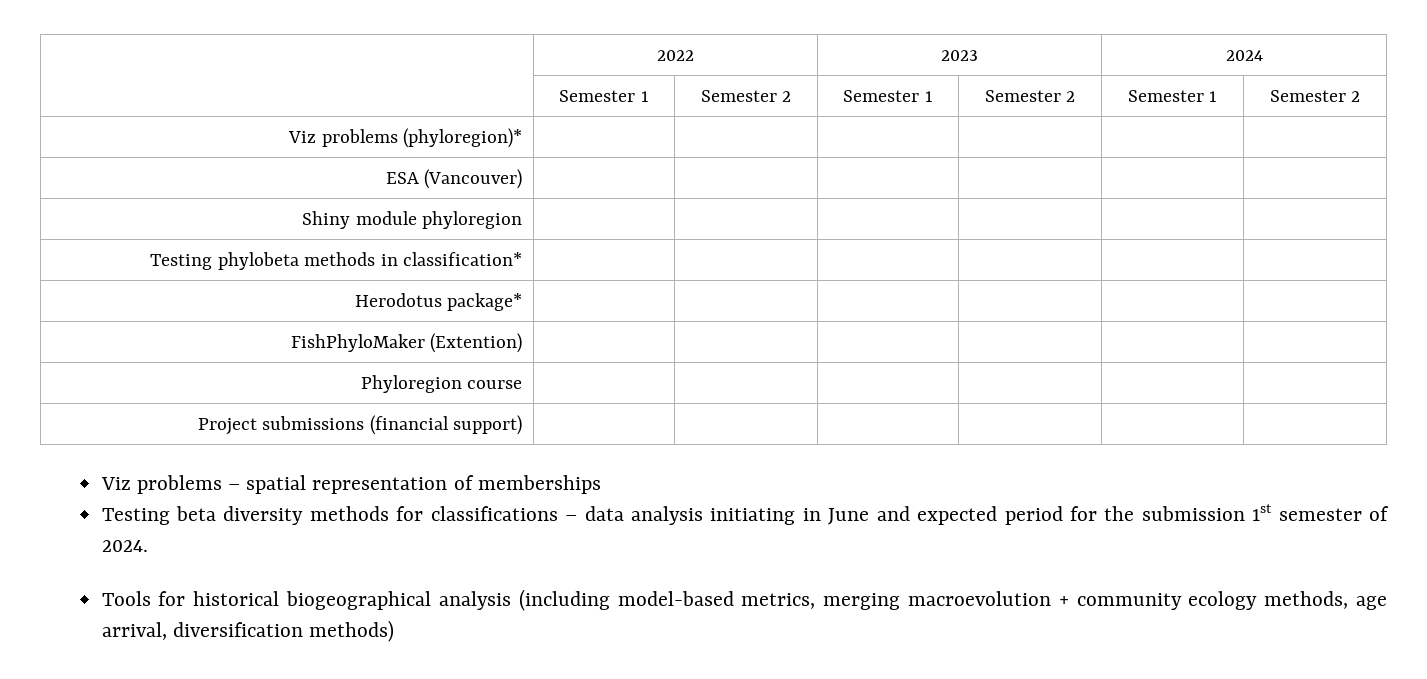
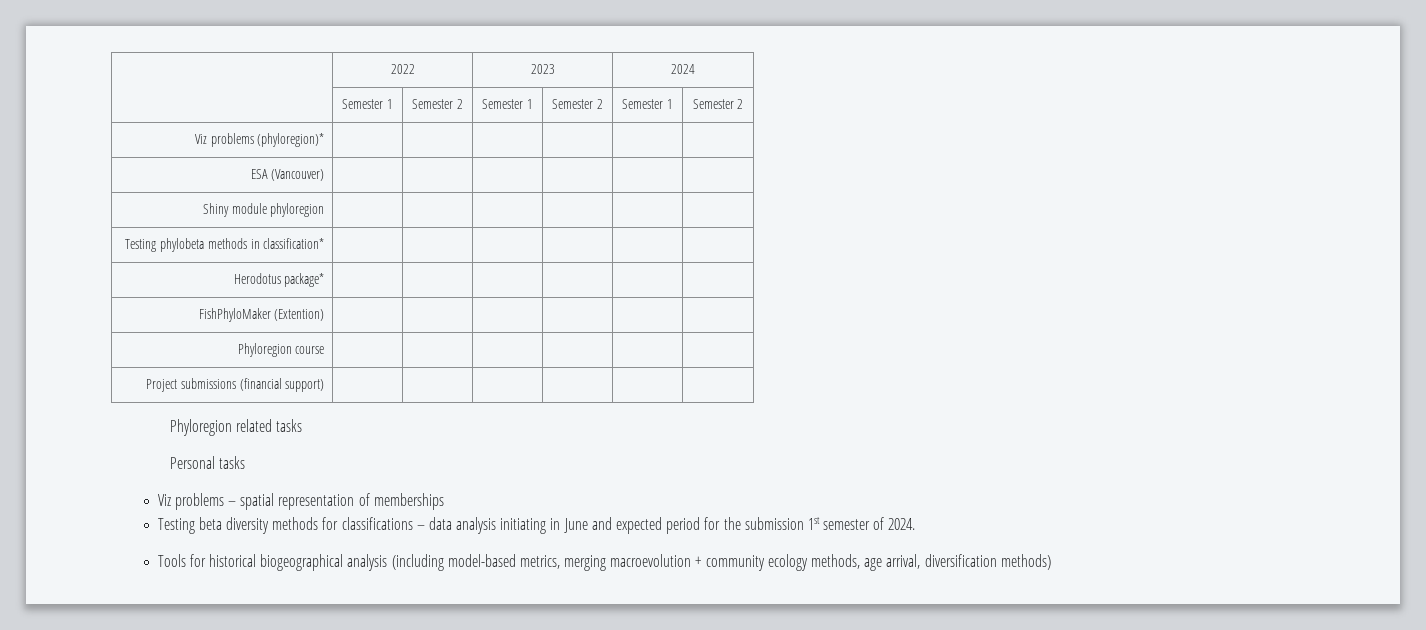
+ Phyloregion related tasks
+ Personal tasks

